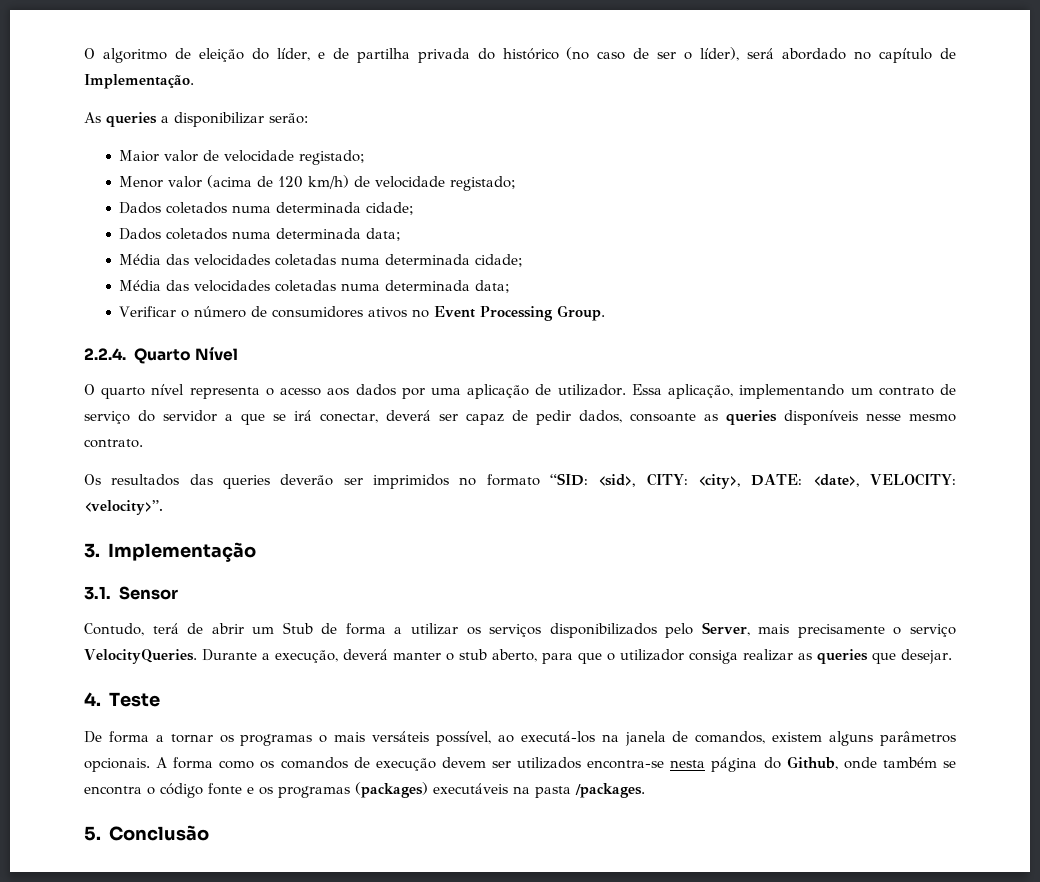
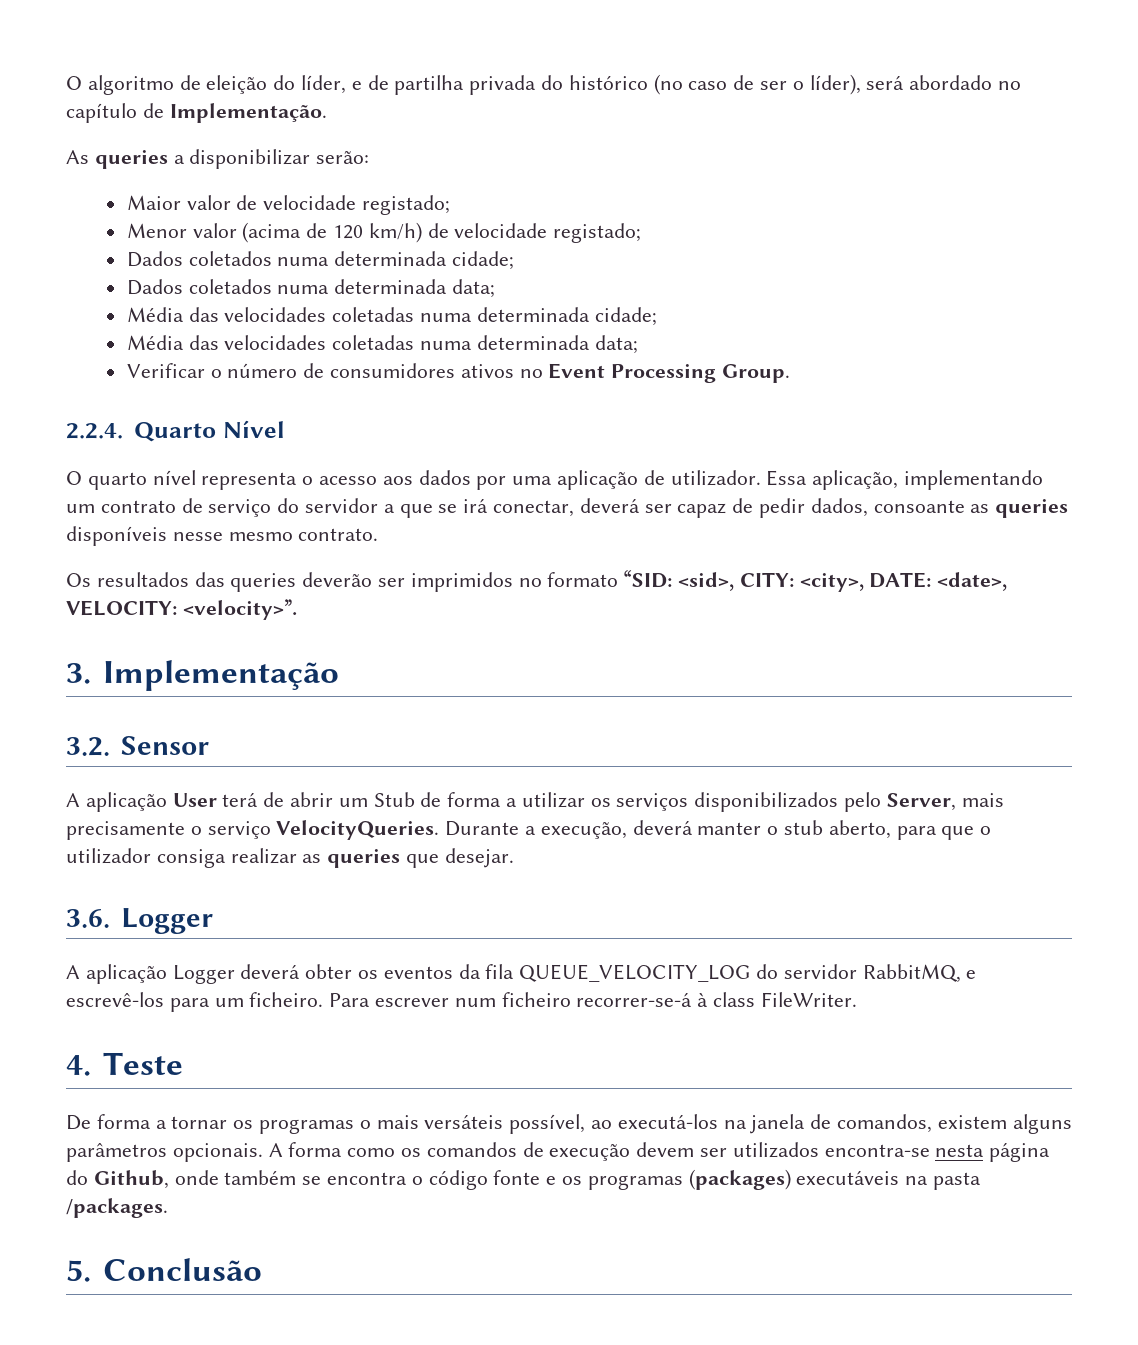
- 3.1. Sensor
+ 3.2. Sensor
- Contudo, terá de abrir um Stub de forma a utilizar os serviços disponibilizados pelo Server, mais precisamente o serviço VelocityQueries.
+ A aplicação User terá de abrir um Stub de forma a utilizar os serviços disponibilizados pelo Server, mais precisamente o serviço VelocityQueries.
+ 3.6. Logger
+ A aplicação Logger deverá obter os eventos da fila QUEUE_VELOCITY_LOG do servidor RabbitMQ, e escrevê-los para um ficheiro. Para escrever num ficheiro recorrer-se-á à class FileWriter.

